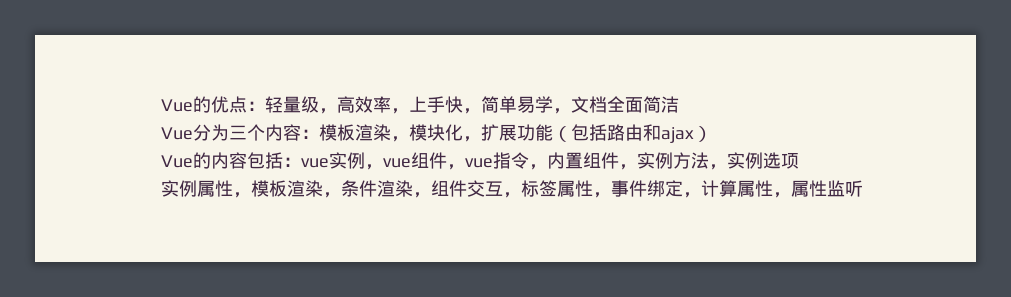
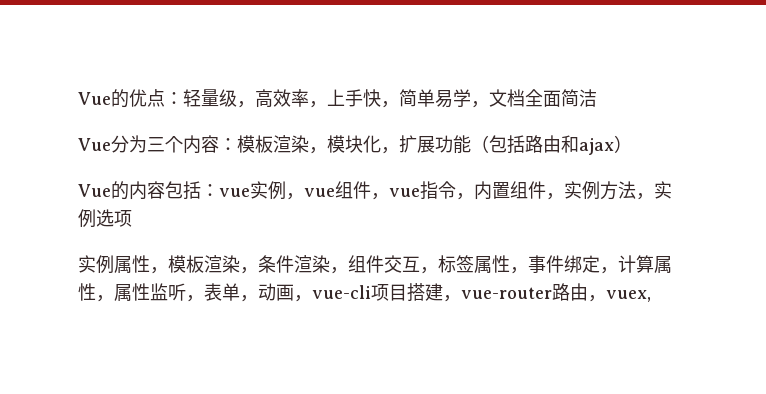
- 实例属性，模板渲染，条件渲染，组件交互，标签属性，事件绑定，计算属性，属性监听
+ 实例属性，模板渲染，条件渲染，组件交互，标签属性，事件绑定，计算属性，属性监听，表单，动画，vue-cli项目搭建，vue-router路由，vuex,

